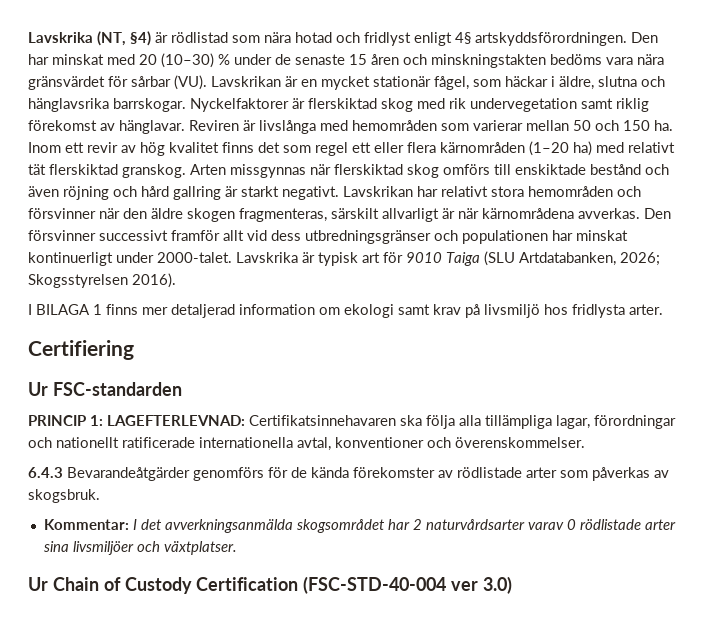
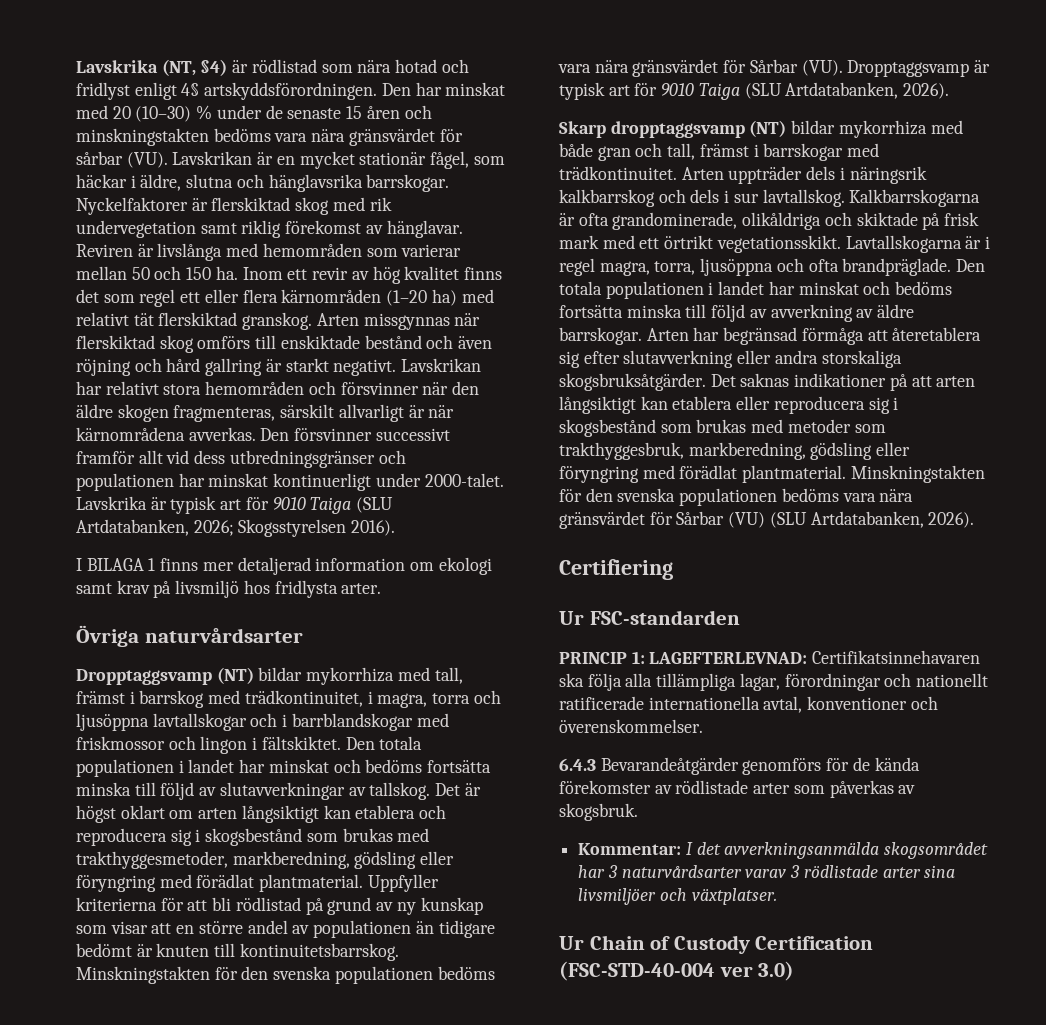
+ Övriga naturvårdsarter
+ Dropptaggsvamp (NT) bildar mykorrhiza med tall, främst i barrskog med trädkontinuitet, i magra, torra och ljusöppna lavtallskogar och i barrblandskogar med friskmossor och lingon i fältskiktet. Den totala populationen i landet har minskat och bedöms fortsätta minska till följd av slutavverkningar av tallskog. Det är högst oklart om arten långsiktigt kan etablera och reproducera sig i skogsbestånd som brukas med trakthyggesmetoder, markberedning, gödsling eller föryngring med förädlat plantmaterial. Uppfyller kriterierna för att bli rödlistad på grund av ny kunskap som visar att en större andel av populationen än tidigare bedömt är knuten till kontinuitetsbarrskog. Minskningstakten för den svenska populationen bedöms vara nära gränsvärdet för Sårbar (VU). Dropptaggsvamp är typisk art för 9010 Taiga (SLU Artdatabanken, 2026).
+ Skarp dropptaggsvamp (NT) bildar mykorrhiza med både gran och tall, främst i barrskogar med trädkontinuitet. Arten uppträder dels i näringsrik kalkbarrskog och dels i sur lavtallskog. Kalkbarrskogarna är ofta grandominerade, olikåldriga och skiktade på frisk mark med ett örtrikt vegetationsskikt. Lavtallskogarna är i regel magra, torra, ljusöppna och ofta brandpräglade. Den totala populationen i landet har minskat och bedöms fortsätta minska till följd av avverkning av äldre barrskogar. Arten har begränsad förmåga att återetablera sig efter slutavverkning eller andra storskaliga skogsbruksåtgärder. Det saknas indikationer på att arten långsiktigt kan etablera eller reproducera sig i skogsbestånd som brukas med metoder som trakthyggesbruk, markberedning, gödsling eller föryngring med förädlat plantmaterial. Minskningstakten för den svenska populationen bedöms vara nära gränsvärdet för Sårbar (VU) (SLU Artdatabanken, 2026).
- Kommentar: I det avverkningsanmälda skogsområdet har 2 naturvårdsarter varav 0 rödlistade arter sina livsmiljöer och växtplatser.
+ Kommentar: I det avverkningsanmälda skogsområdet har 3 naturvårdsarter varav 3 rödlistade arter sina livsmiljöer och växtplatser.

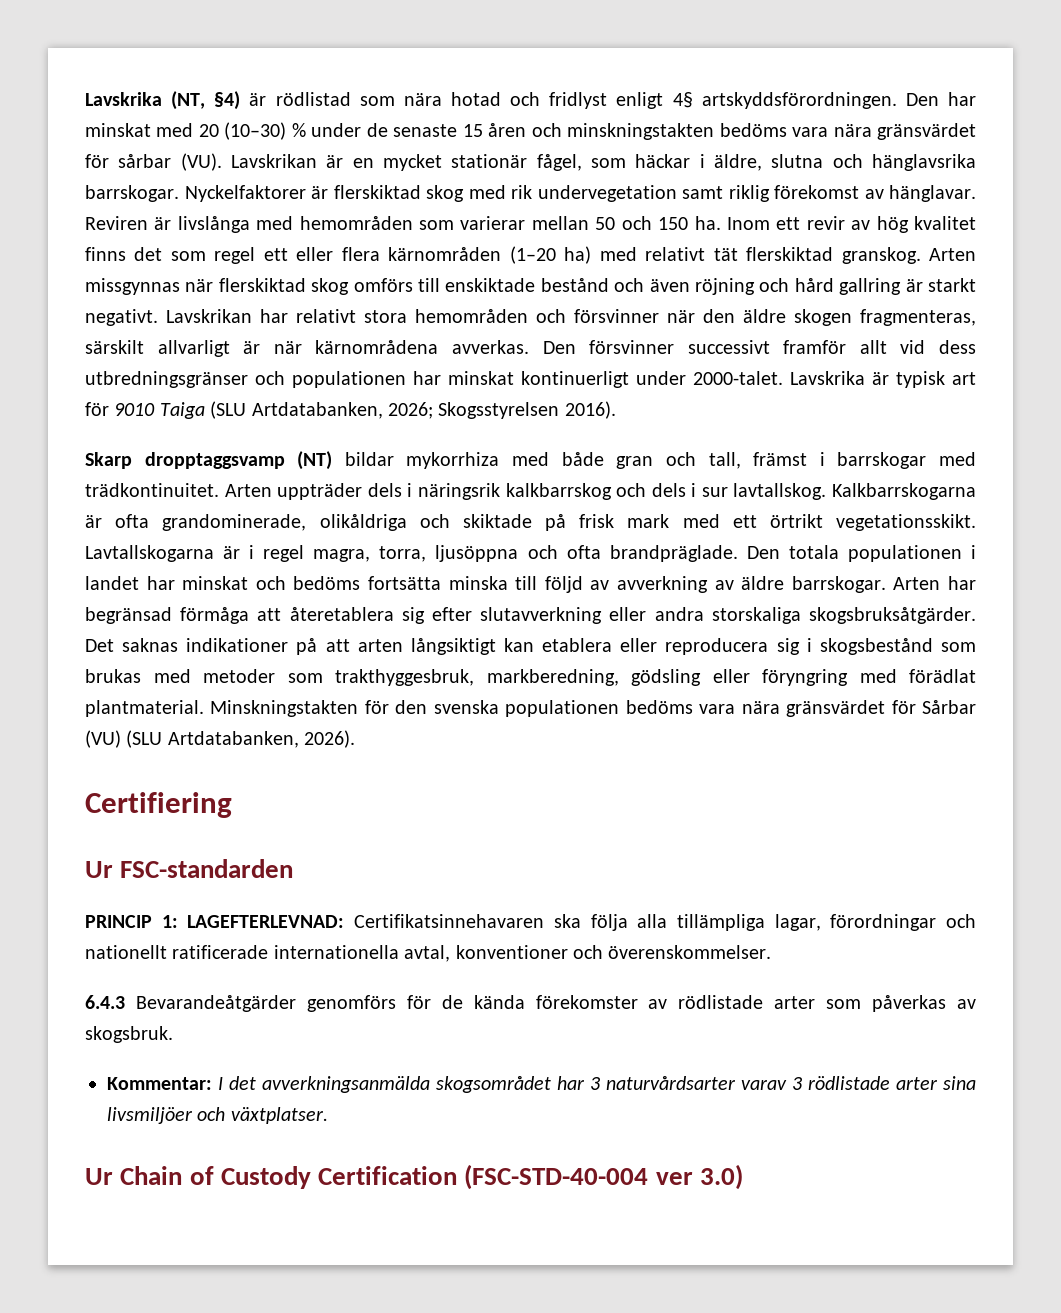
- I BILAGA 1 finns mer detaljerad information om ekologi samt krav på livsmiljö hos fridlysta arter.
- Övriga naturvårdsarter
- Dropptaggsvamp (NT) bildar mykorrhiza med tall, främst i barrskog med trädkontinuitet, i magra, torra och ljusöppna lavtallskogar och i barrblandskogar med friskmossor och lingon i fältskiktet. Den totala populationen i landet har minskat och bedöms fortsätta minska till följd av slutavverkningar av tallskog. Det är högst oklart om arten långsiktigt kan etablera och reproducera sig i skogsbestånd som brukas med trakthyggesmetoder, markberedning, gödsling eller föryngring med förädlat plantmaterial. Uppfyller kriterierna för att bli rödlistad på grund av ny kunskap som visar att en större andel av populationen än tidigare bedömt är knuten till kontinuitetsbarrskog. Minskningstakten för den svenska populationen bedöms vara nära gränsvärdet för Sårbar (VU). Dropptaggsvamp är typisk art för 9010 Taiga (SLU Artdatabanken, 2026).

